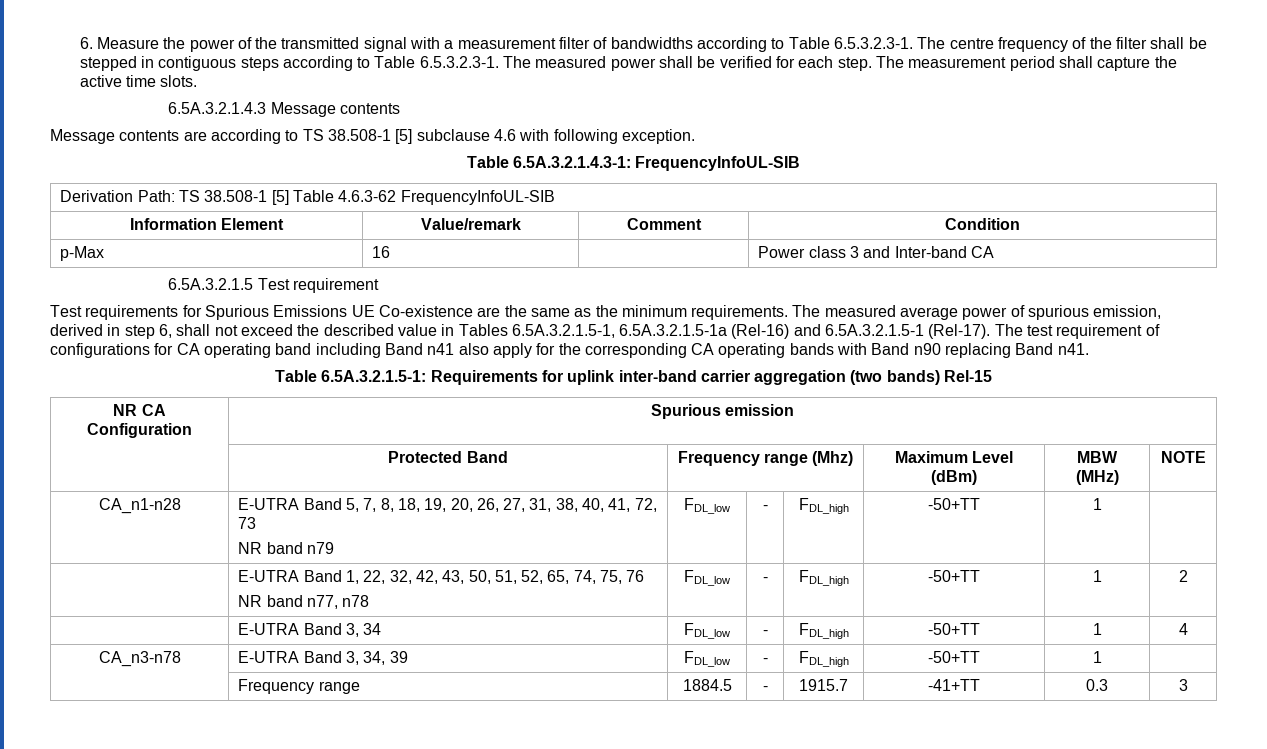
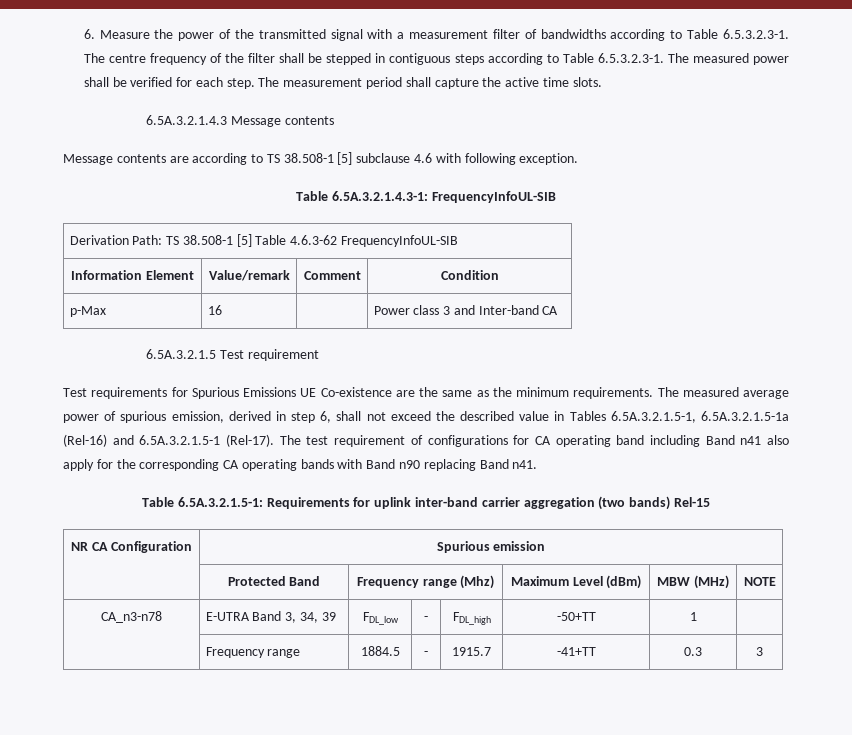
- CA_n1-n28 | E-UTRA Band 5, 7, 8, 18, 19, 20, 26, 27, 31, 38, 40, 41, 72, 73
- NR band n79 | FDL_low | - | FDL_high | -50+TT | 1 |
- | E-UTRA Band 1, 22, 32, 42, 43, 50, 51, 52, 65, 74, 75, 76
- NR band n77, n78 | FDL_low | - | FDL_high | -50+TT | 1 | 2
- | E-UTRA Band 3, 34 | FDL_low | - | FDL_high | -50+TT | 1 | 4

